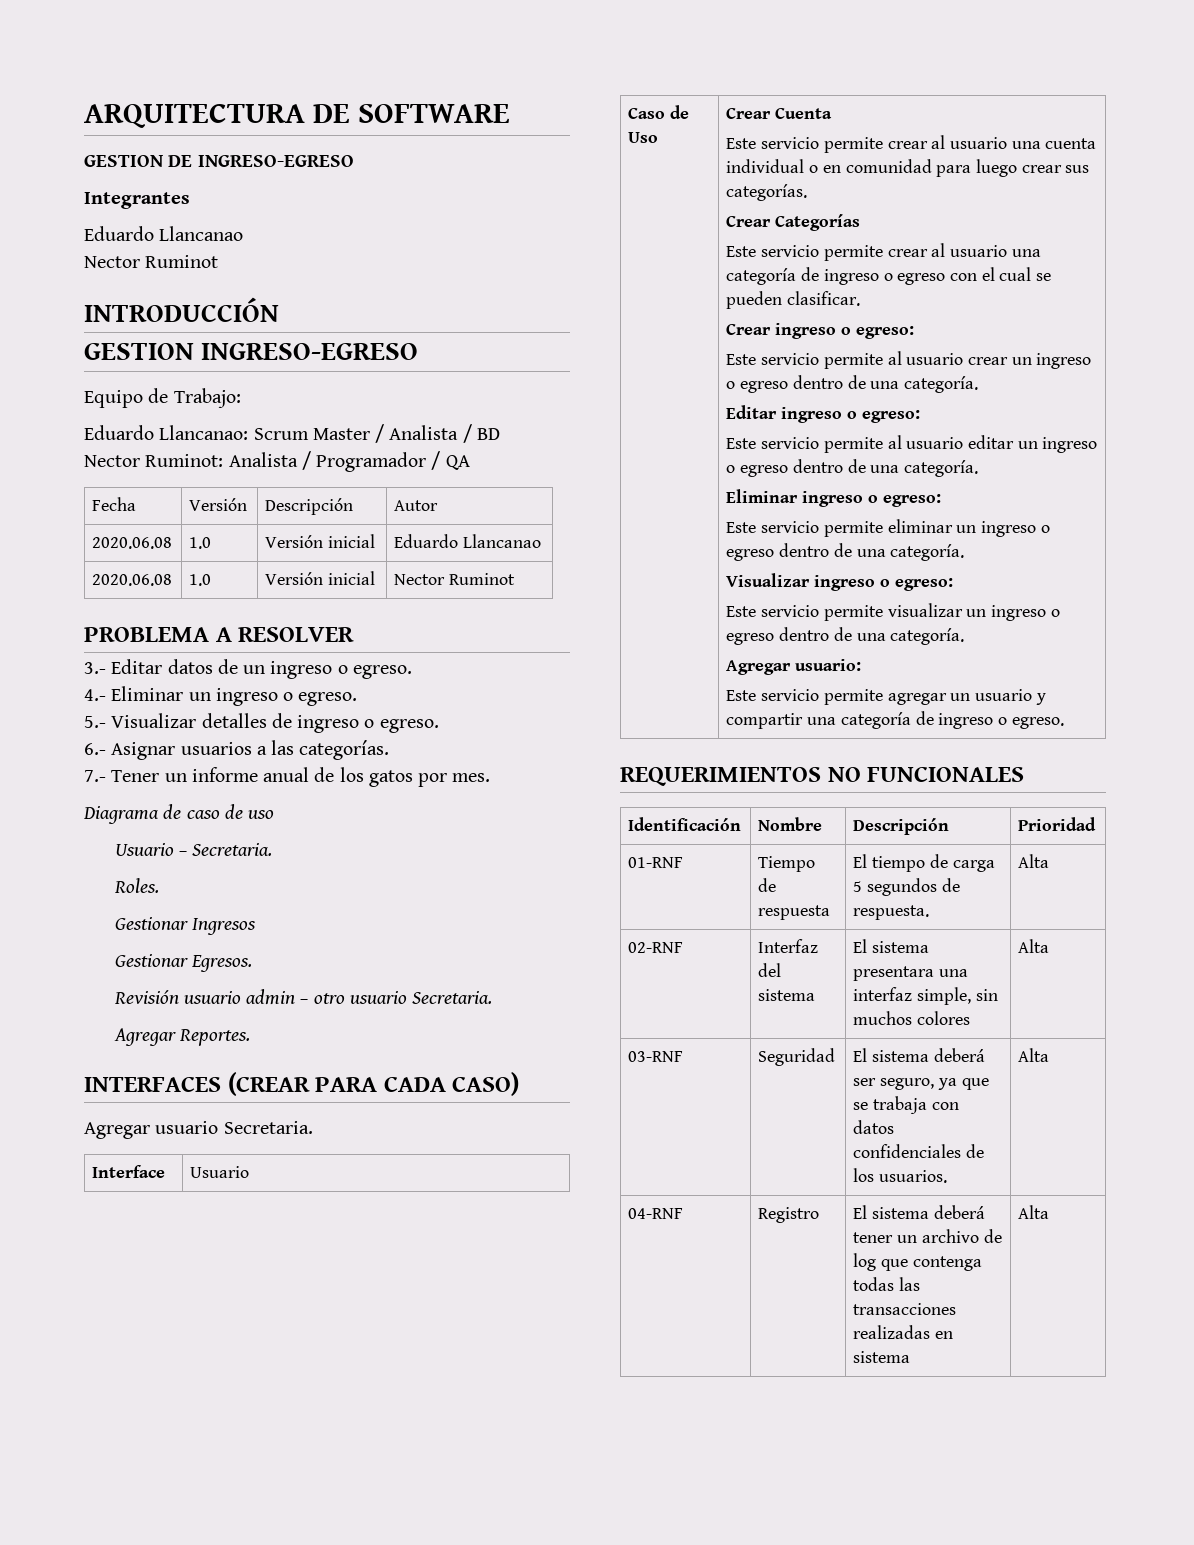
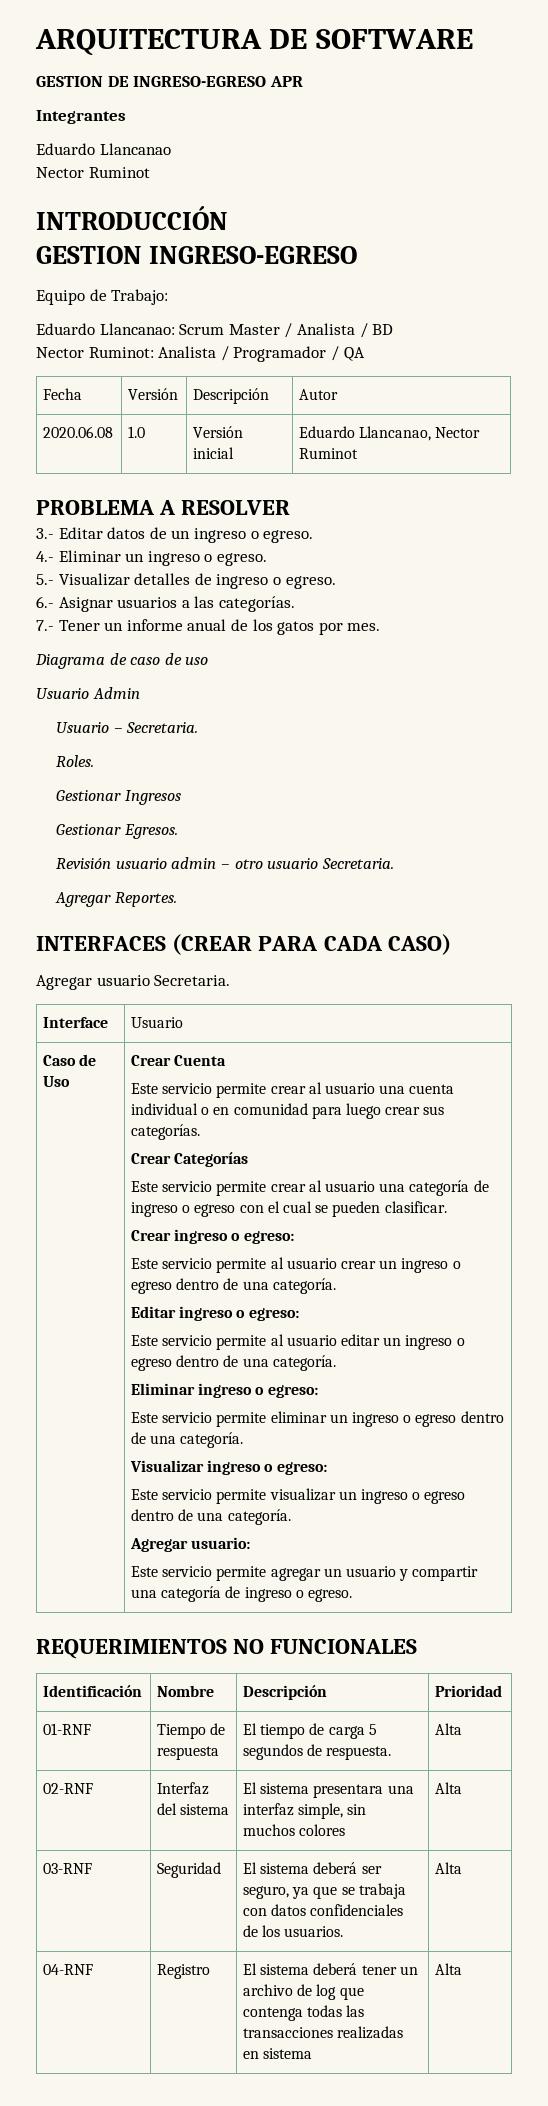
- GESTION DE INGRESO-EGRESO
+ GESTION DE INGRESO-EGRESO APR
- 2020.06.08 | 1.0 | Versión inicial | Eduardo Llancanao
- 2020.06.08 | 1.0 | Versión inicial | Nector Ruminot
+ 2020.06.08 | 1.0 | Versión inicial | Eduardo Llancanao, Nector Ruminot
+ Usuario Admin

